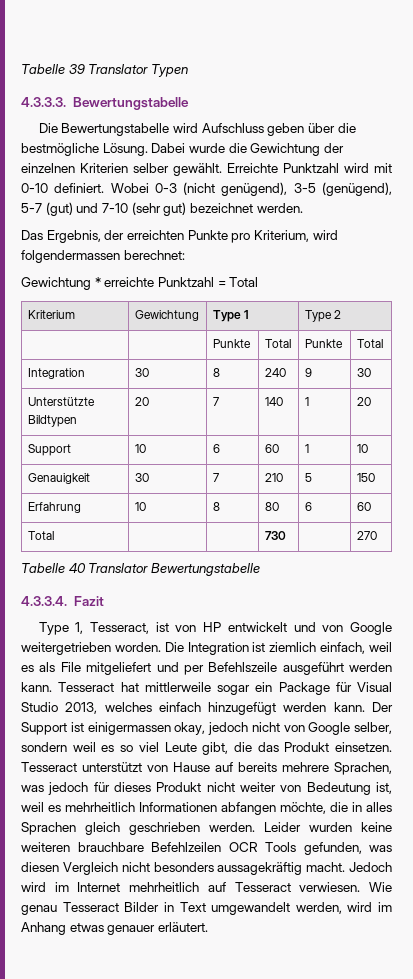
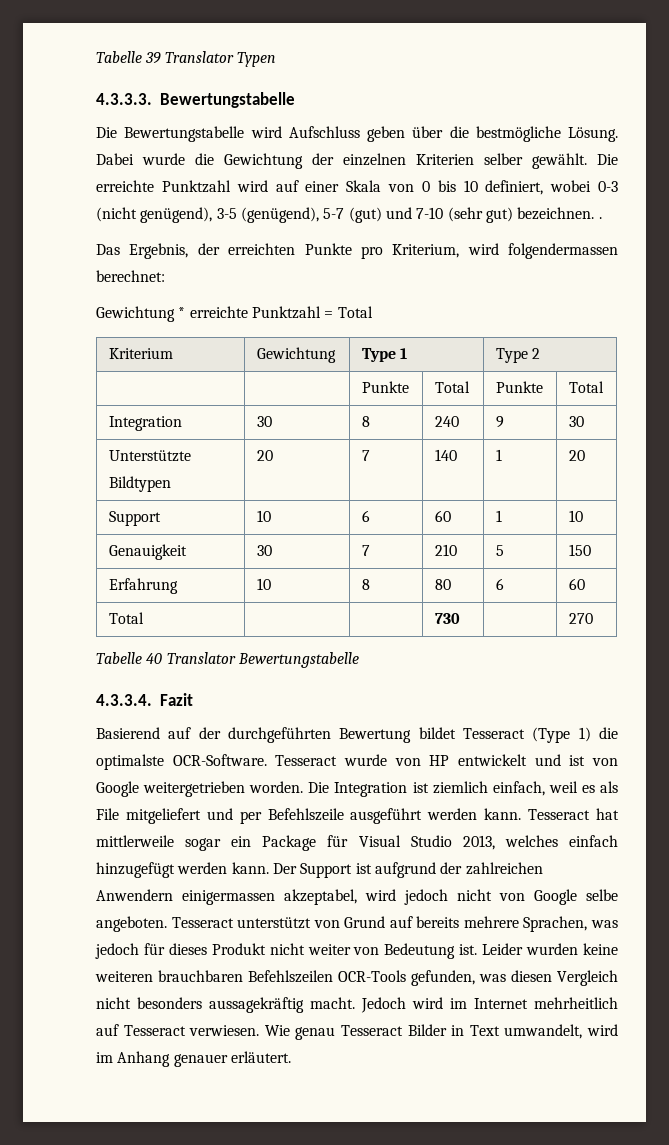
- Erreichte Punktzahl wird mit 0-10 definiert. Wobei 0-3 (nicht genügend), 3-5 (genügend), 5-7 (gut) und 7-10 (sehr gut) bezeichnet werden.
+ Die erreichte Punktzahl wird auf einer Skala von 0 bis 10 definiert, wobei 0-3 (nicht genügend), 3-5 (genügend), 5-7 (gut) und 7-10 (sehr gut) bezeichnen. .
- Type 1, Tesseract, ist von HP entwickelt und von Google weitergetrieben worden.
+ Basierend auf der durchgeführten Bewertung bildet Tesseract (Type 1) die optimalste OCR-Software. Tesseract wurde von HP entwickelt und ist von Google weitergetrieben worden.
- Der Support ist einigermassen okay, jedoch nicht von Google selber, sondern weil es so viel Leute gibt, die das Produkt einsetzen.
+ Der Support ist aufgrund der zahlreichen Anwendern einigermassen akzeptabel, wird jedoch nicht von Google selbe angeboten.
- Tesseract unterstützt von Hause auf bereits mehrere Sprachen, was jedoch für dieses Produkt nicht weiter von Bedeutung ist, weil es mehrheitlich Informationen abfangen möchte, die in alles Sprachen gleich geschrieben werden. Leider wurden keine weiteren brauchbare Befehlzeilen OCR Tools gefunden, was diesen Vergleich nicht besonders aussagekräftig macht.
+ Tesseract unterstützt von Grund auf bereits mehrere Sprachen, was jedoch für dieses Produkt nicht weiter von Bedeutung ist. Leider wurden keine weiteren brauchbaren Befehlszeilen OCR-Tools gefunden, was diesen Vergleich nicht besonders aussagekräftig macht.
- Wie genau Tesseract Bilder in Text umgewandelt werden, wird im Anhang etwas genauer erläutert.
+ Wie genau Tesseract Bilder in Text umwandelt, wird im Anhang genauer erläutert.

